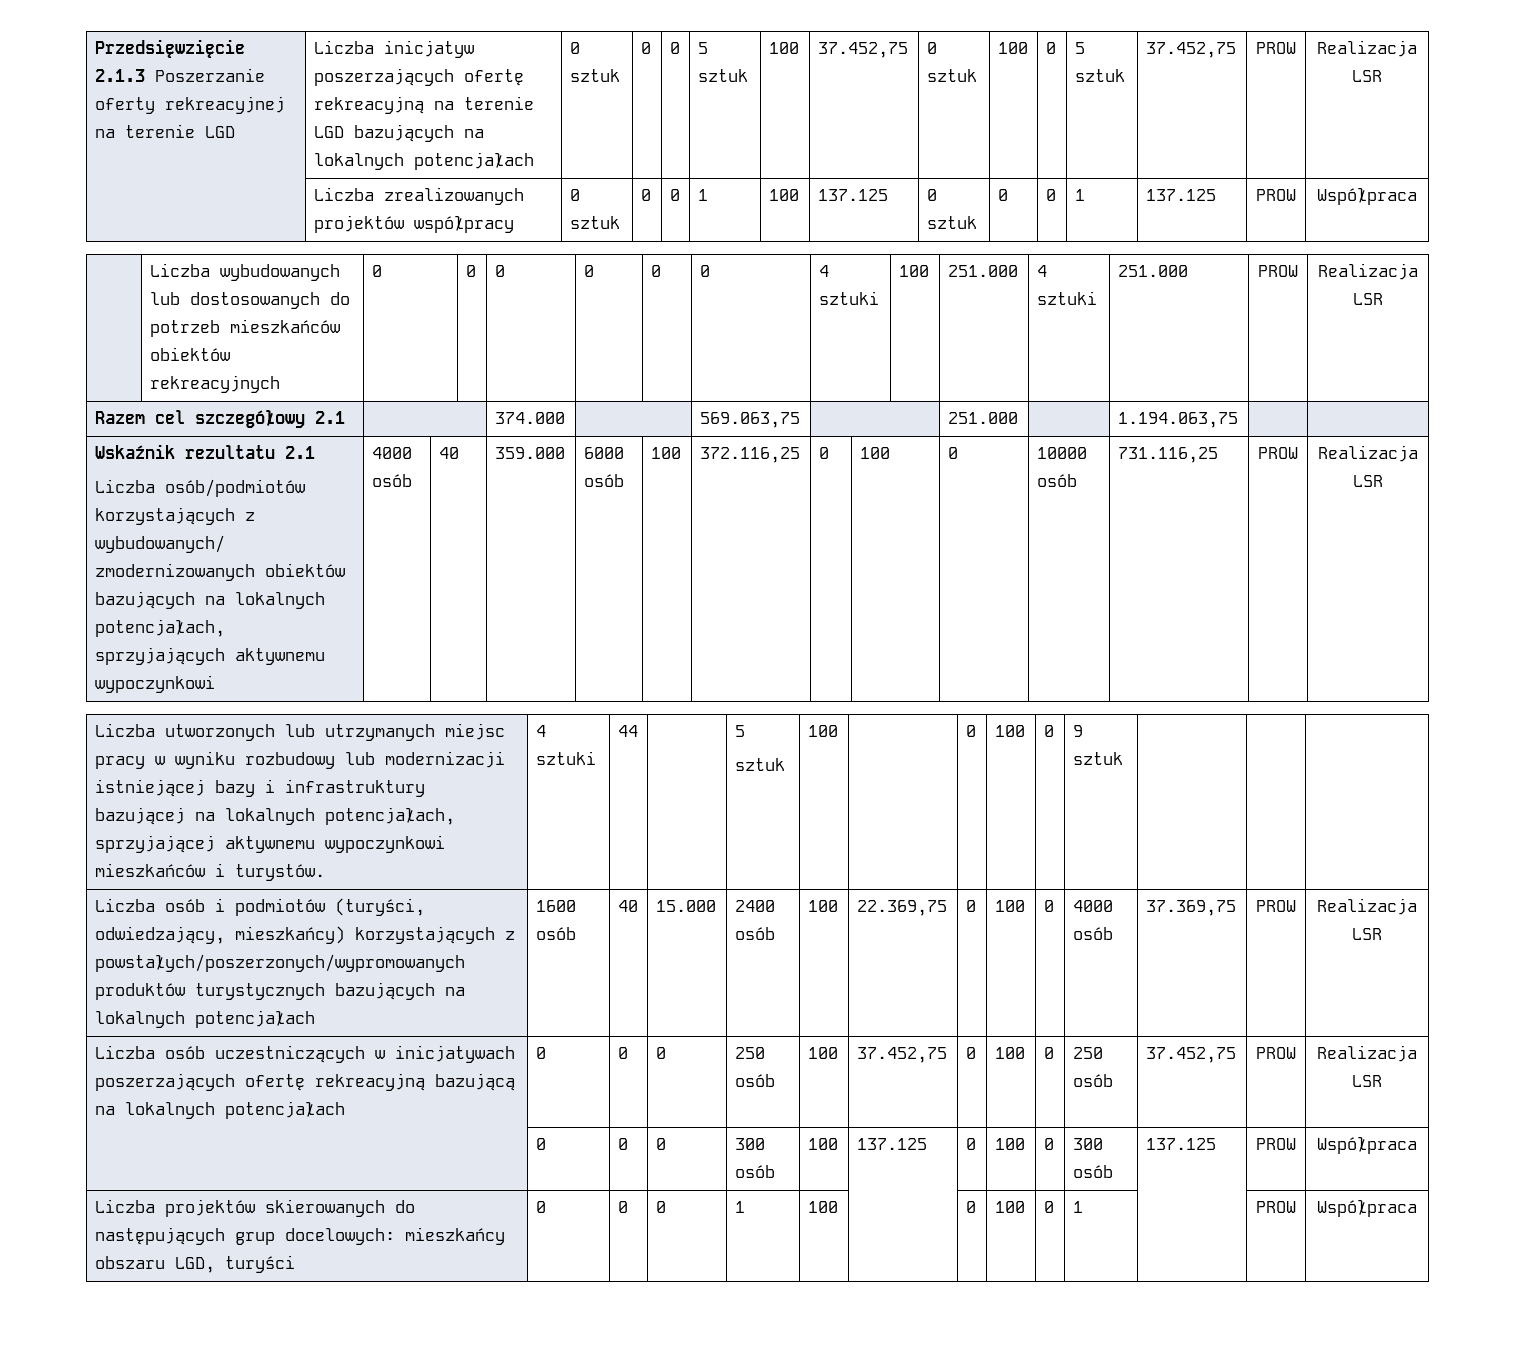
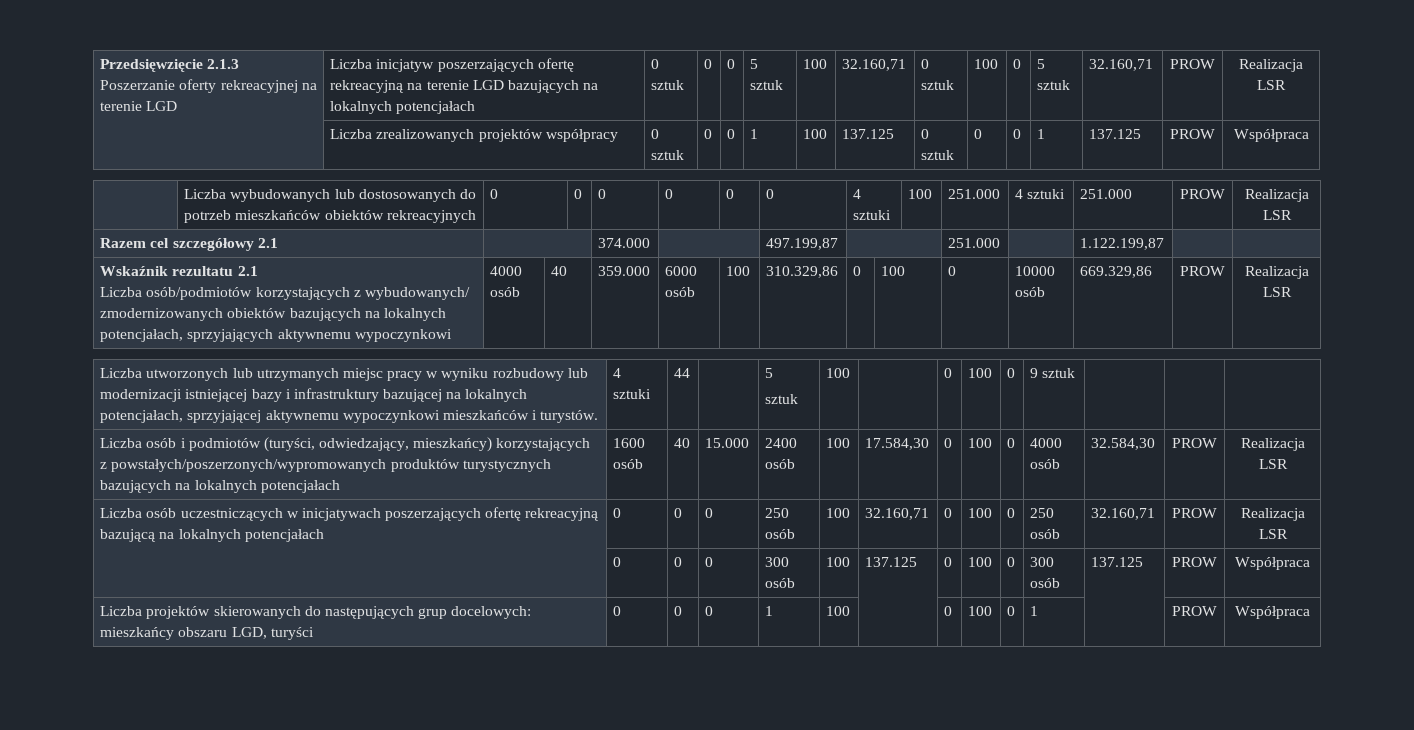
- Przedsięwzięcie 2.1.3 Poszerzanie oferty rekreacyjnej na terenie LGD | Liczba inicjatyw poszerzających ofertę rekreacyjną na terenie LGD bazujących na lokalnych potencjałach | 0 sztuk | 0 | 0 | 5 sztuk | 100 | 37.452,75 | 0 sztuk | 100 | 0 | 5 sztuk | 37.452,75 | PROW | Realizacja LSR
+ Przedsięwzięcie 2.1.3 Poszerzanie oferty rekreacyjnej na terenie LGD | Liczba inicjatyw poszerzających ofertę rekreacyjną na terenie LGD bazujących na lokalnych potencjałach | 0 sztuk | 0 | 0 | 5 sztuk | 100 | 32.160,71 | 0 sztuk | 100 | 0 | 5 sztuk | 32.160,71 | PROW | Realizacja LSR
- Razem cel szczegółowy 2.1 | | 374.000 | | 569.063,75 | | 251.000 | | 1.194.063,75 | |
+ Razem cel szczegółowy 2.1 | | 374.000 | | 497.199,87 | | 251.000 | | 1.122.199,87 | |
  Wskaźnik rezultatu 2.1
- Liczba osób/podmiotów korzystających z wybudowanych/ zmodernizowanych obiektów bazujących na lokalnych potencjałach, sprzyjających aktywnemu wypoczynkowi | 4000 osób | 40 | 359.000 | 6000 osób | 100 | 372.116,25 | 0 | 100 | 0 | 10000 osób | 731.116,25 | PROW | Realizacja LSR
+ Liczba osób/podmiotów korzystających z wybudowanych/ zmodernizowanych obiektów bazujących na lokalnych potencjałach, sprzyjających aktywnemu wypoczynkowi | 4000 osób | 40 | 359.000 | 6000 osób | 100 | 310.329,86 | 0 | 100 | 0 | 10000 osób | 669.329,86 | PROW | Realizacja LSR
- Liczba osób i podmiotów (turyści, odwiedzający, mieszkańcy) korzystających z powstałych/poszerzonych/wypromowanych produktów turystycznych bazujących na lokalnych potencjałach | 1600 osób | 40 | 15.000 | 2400 osób | 100 | 22.369,75 | 0 | 100 | 0 | 4000 osób | 37.369,75 | PROW | Realizacja LSR
+ Liczba osób i podmiotów (turyści, odwiedzający, mieszkańcy) korzystających z powstałych/poszerzonych/wypromowanych produktów turystycznych bazujących na lokalnych potencjałach | 1600 osób | 40 | 15.000 | 2400 osób | 100 | 17.584,30 | 0 | 100 | 0 | 4000 osób | 32.584,30 | PROW | Realizacja LSR
- Liczba osób uczestniczących w inicjatywach poszerzających ofertę rekreacyjną bazującą na lokalnych potencjałach | 0 | 0 | 0 | 250 osób | 100 | 37.452,75 | 0 | 100 | 0 | 250 osób | 37.452,75 | PROW | Realizacja LSR
+ Liczba osób uczestniczących w inicjatywach poszerzających ofertę rekreacyjną bazującą na lokalnych potencjałach | 0 | 0 | 0 | 250 osób | 100 | 32.160,71 | 0 | 100 | 0 | 250 osób | 32.160,71 | PROW | Realizacja LSR

